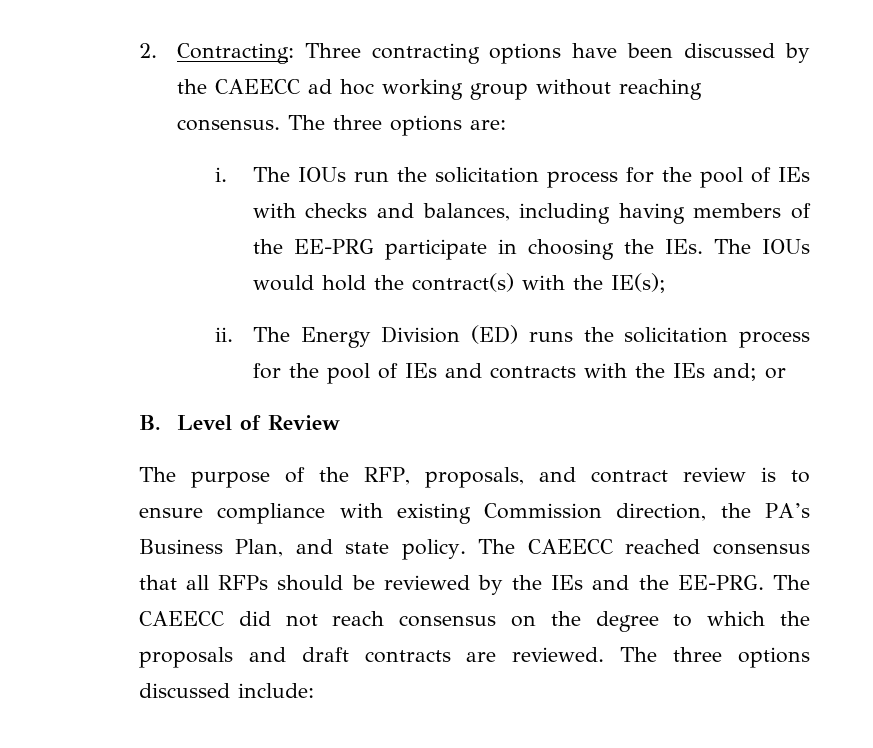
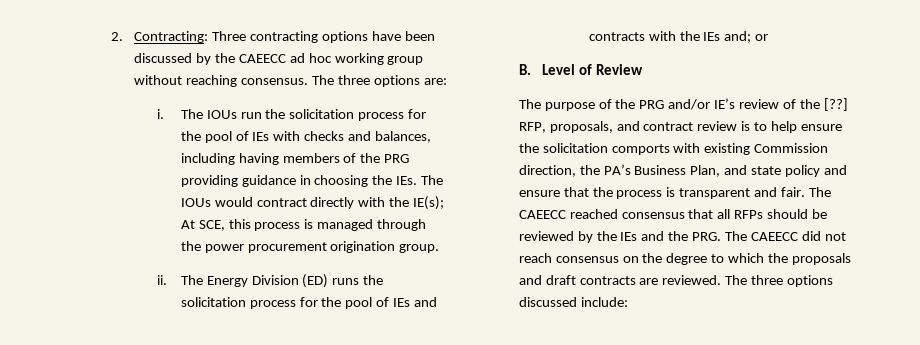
- The IOUs run the solicitation process for the pool of IEs with checks and balances, including having members of the EE-PRG participate in choosing the IEs. The IOUs would hold the contract(s) with the IE(s);
+ The IOUs run the solicitation process for the pool of IEs with checks and balances, including having members of the PRG providing guidance in choosing the IEs. The IOUs would contract directly with the IE(s); At SCE, this process is managed through the power procurement origination group.
- The purpose of the RFP, proposals, and contract review is to ensure compliance with existing Commission direction, the PA’s Business Plan, and state policy.
+ The purpose of the PRG and/or IE’s review of the [??] RFP, proposals, and contract review is to help ensure the solicitation comports with existing Commission direction, the PA’s Business Plan, and state policy and ensure that the process is transparent and fair.
- The CAEECC reached consensus that all RFPs should be reviewed by the IEs and the EE-PRG. The CAEECC did not reach consensus on the degree to which the proposals and draft contracts are reviewed.
+ The CAEECC reached consensus that all RFPs should be reviewed by the IEs and the PRG. The CAEECC did not reach consensus on the degree to which the proposals and draft contracts are reviewed.

